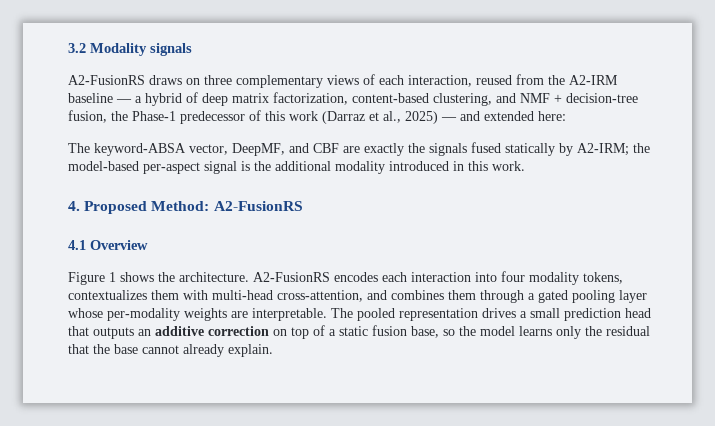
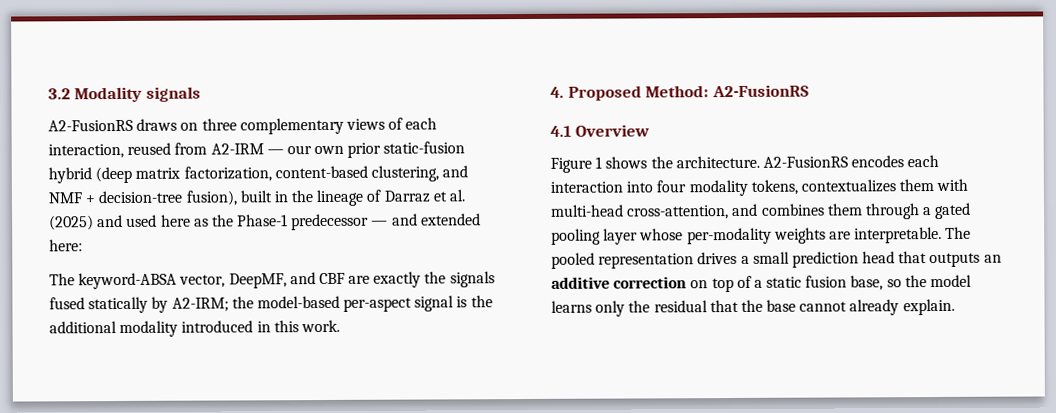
- A2-FusionRS draws on three complementary views of each interaction, reused from the A2-IRM baseline — a hybrid of deep matrix factorization, content-based clustering, and NMF + decision-tree fusion, the Phase-1 predecessor of this work (Darraz et al., 2025) — and extended here:
+ A2-FusionRS draws on three complementary views of each interaction, reused from A2-IRM — our own prior static-fusion hybrid (deep matrix factorization, content-based clustering, and NMF + decision-tree fusion), built in the lineage of Darraz et al. (2025) and used here as the Phase-1 predecessor — and extended here:

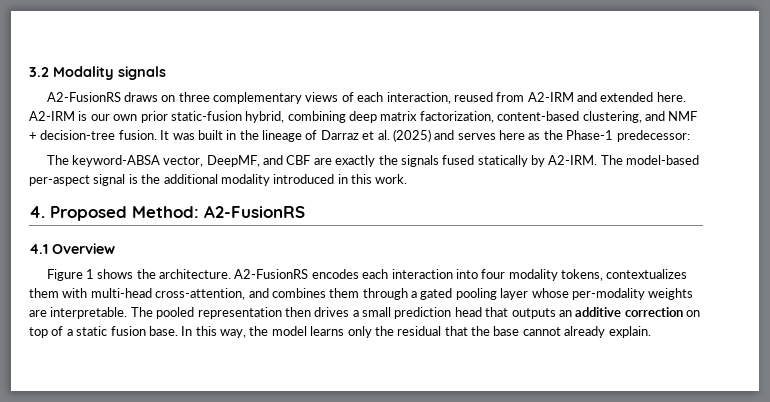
- A2-FusionRS draws on three complementary views of each interaction, reused from A2-IRM — our own prior static-fusion hybrid (deep matrix factorization, content-based clustering, and NMF + decision-tree fusion), built in the lineage of Darraz et al. (2025) and used here as the Phase-1 predecessor — and extended here:
+ A2-FusionRS draws on three complementary views of each interaction, reused from A2-IRM and extended here. A2-IRM is our own prior static-fusion hybrid, combining deep matrix factorization, content-based clustering, and NMF + decision-tree fusion. It was built in the lineage of Darraz et al. (2025) and serves here as the Phase-1 predecessor:
- The keyword-ABSA vector, DeepMF, and CBF are exactly the signals fused statically by A2-IRM; the model-based per-aspect signal is the additional modality introduced in this work.
+ The keyword-ABSA vector, DeepMF, and CBF are exactly the signals fused statically by A2-IRM. The model-based per-aspect signal is the additional modality introduced in this work.
- The pooled representation drives a small prediction head that outputs an additive correction on top of a static fusion base, so the model learns only the residual that the base cannot already explain.
+ The pooled representation then drives a small prediction head that outputs an additive correction on top of a static fusion base. In this way, the model learns only the residual that the base cannot already explain.

